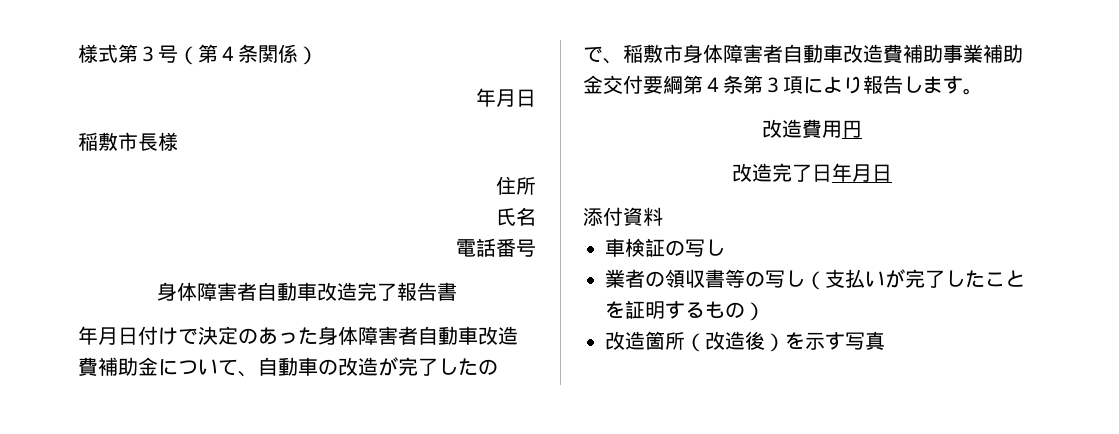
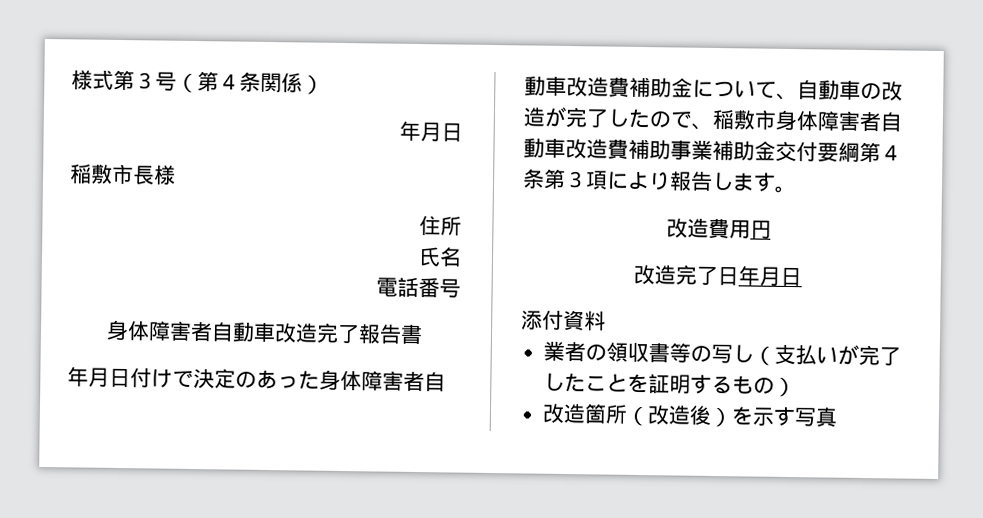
- 車検証の写し

